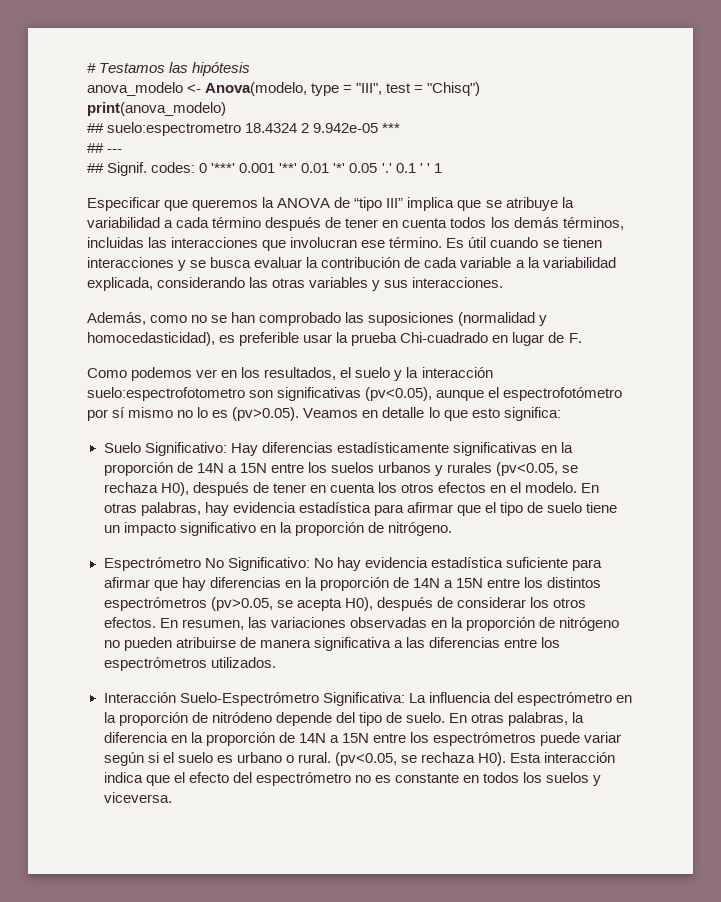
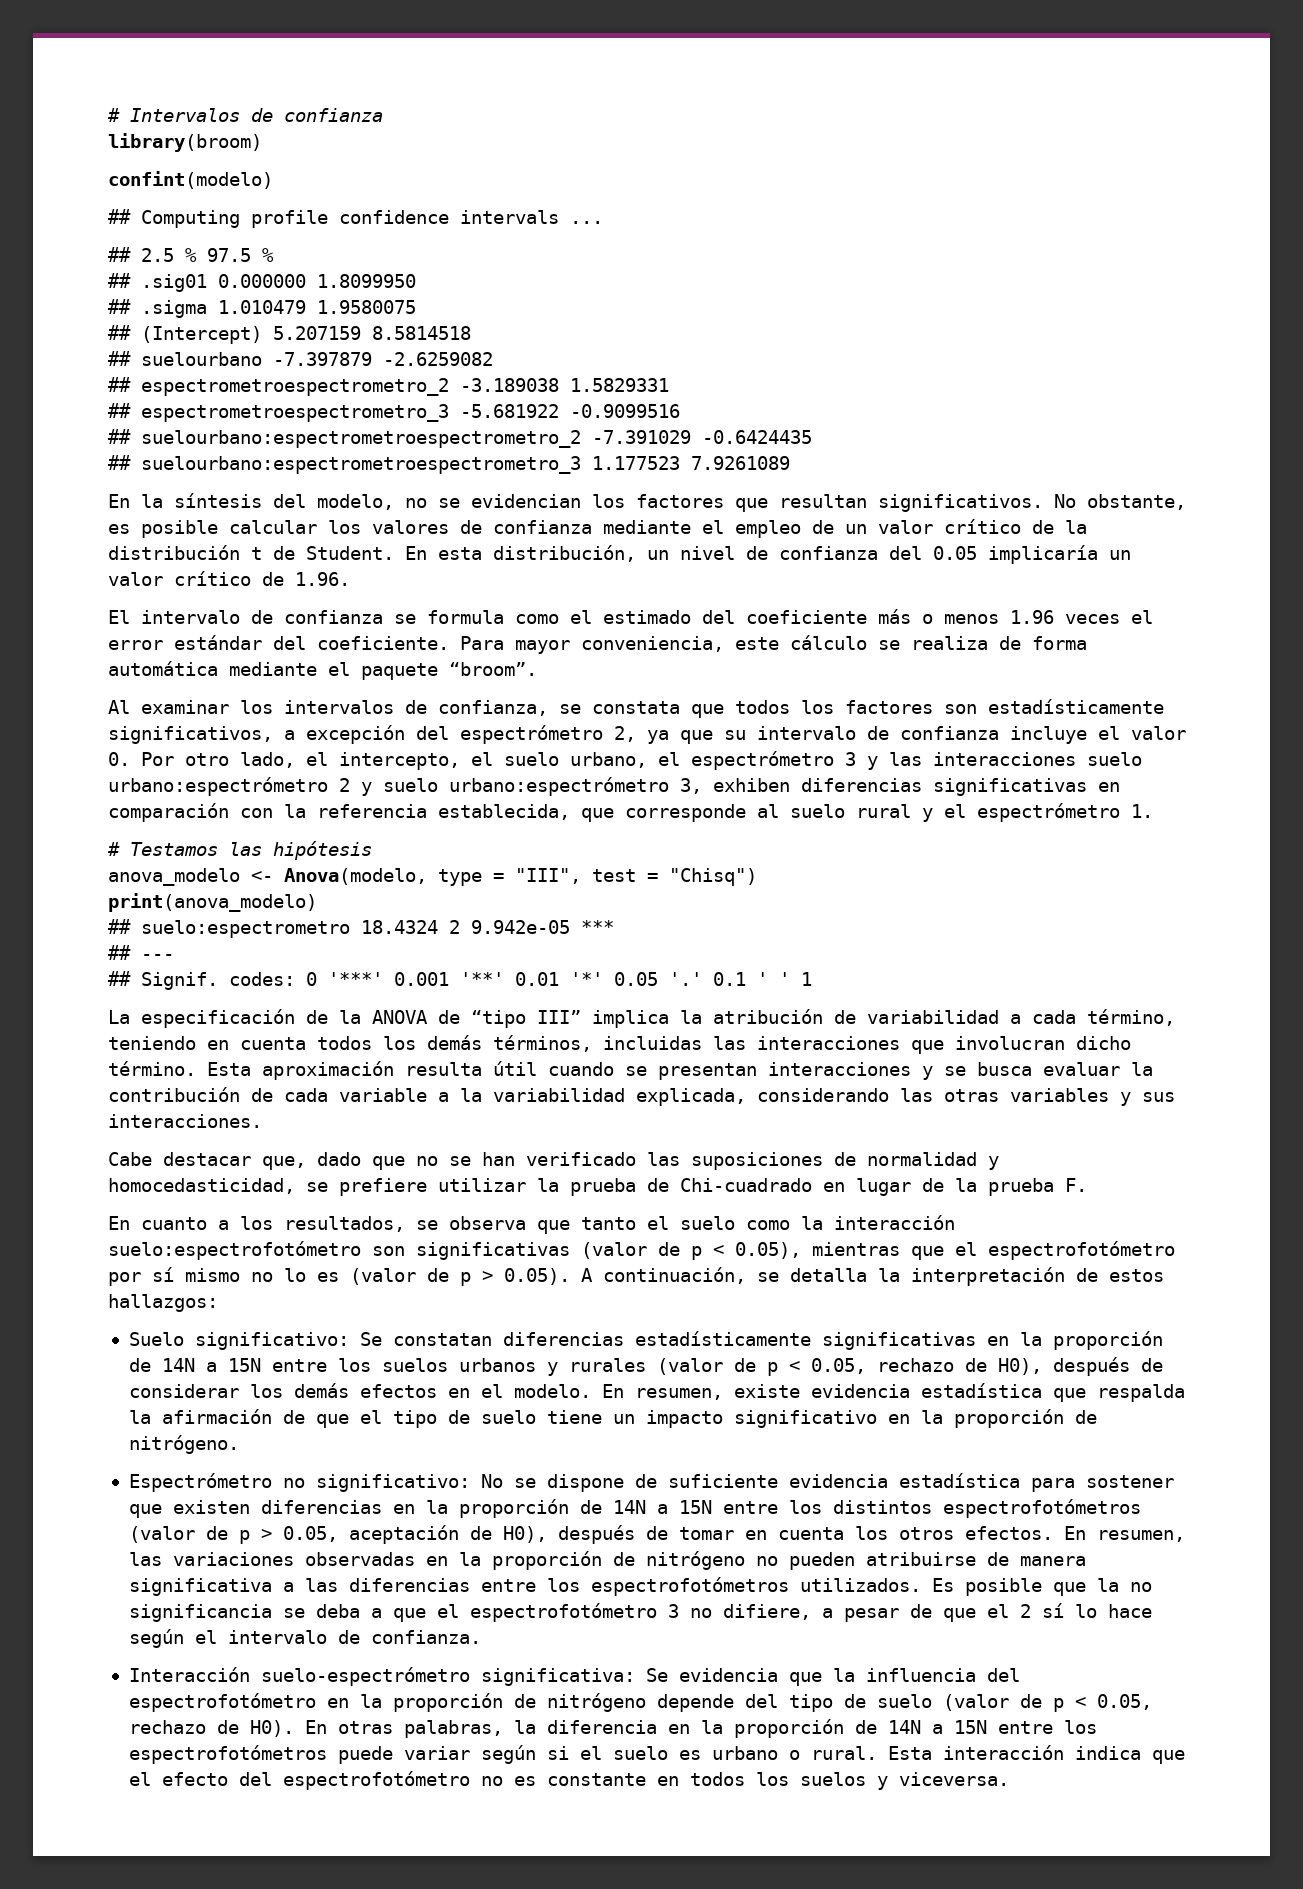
+ # Intervalos de confianza
+ library(broom)
+ confint(modelo)
+ ## Computing profile confidence intervals ...
+ ## 2.5 % 97.5 %
+ ## .sig01 0.000000 1.8099950
+ ## .sigma 1.010479 1.9580075
+ ## (Intercept) 5.207159 8.5814518
+ ## suelourbano -7.397879 -2.6259082
+ ## espectrometroespectrometro_2 -3.189038 1.5829331
+ ## espectrometroespectrometro_3 -5.681922 -0.9099516
+ ## suelourbano:espectrometroespectrometro_2 -7.391029 -0.6424435
+ ## suelourbano:espectrometroespectrometro_3 1.177523 7.9261089
+ En la síntesis del modelo, no se evidencian los factores que resultan significativos. No obstante, es posible calcular los valores de confianza mediante el empleo de un valor crítico de la distribución t de Student. En esta distribución, un nivel de confianza del 0.05 implicaría un valor crítico de 1.96.
+ El intervalo de confianza se formula como el estimado del coeficiente más o menos 1.96 veces el error estándar del coeficiente. Para mayor conveniencia, este cálculo se realiza de forma automática mediante el paquete “broom”.
+ Al examinar los intervalos de confianza, se constata que todos los factores son estadísticamente significativos, a excepción del espectrómetro 2, ya que su intervalo de confianza incluye el valor 0. Por otro lado, el intercepto, el suelo urbano, el espectrómetro 3 y las interacciones suelo urbano:espectrómetro 2 y suelo urbano:espectrómetro 3, exhiben diferencias significativas en comparación con la referencia establecida, que corresponde al suelo rural y el espectrómetro 1.
- Especificar que queremos la ANOVA de “tipo III” implica que se atribuye la variabilidad a cada término después de tener en cuenta todos los demás términos, incluidas las interacciones que involucran ese término. Es útil cuando se tienen interacciones y se busca evaluar la contribución de cada variable a la variabilidad explicada, considerando las otras variables y sus interacciones.
+ La especificación de la ANOVA de “tipo III” implica la atribución de variabilidad a cada término, teniendo en cuenta todos los demás términos, incluidas las interacciones que involucran dicho término. Esta aproximación resulta útil cuando se presentan interacciones y se busca evaluar la contribución de cada variable a la variabilidad explicada, considerando las otras variables y sus interacciones.
- Además, como no se han comprobado las suposiciones (normalidad y homocedasticidad), es preferible usar la prueba Chi-cuadrado en lugar de F.
+ Cabe destacar que, dado que no se han verificado las suposiciones de normalidad y homocedasticidad, se prefiere utilizar la prueba de Chi-cuadrado en lugar de la prueba F.
- Como podemos ver en los resultados, el suelo y la interacción suelo:espectrofotometro son significativas (pv<0.05), aunque el espectrofotómetro por sí mismo no lo es (pv>0.05). Veamos en detalle lo que esto significa:
- Suelo Significativo: Hay diferencias estadísticamente significativas en la proporción de 14N a 15N entre los suelos urbanos y rurales (pv<0.05, se rechaza H0), después de tener en cuenta los otros efectos en el modelo.
+ En cuanto a los resultados, se observa que tanto el suelo como la interacción suelo:espectrofotómetro son significativas (valor de p < 0.05), mientras que el espectrofotómetro por sí mismo no lo es (valor de p > 0.05). A continuación, se detalla la interpretación de estos hallazgos:
+ Suelo significativo: Se constatan diferencias estadísticamente significativas en la proporción de 14N a 15N entre los suelos urbanos y rurales (valor de p < 0.05, rechazo de H0), después de considerar los demás efectos en el modelo.
- En otras palabras, hay evidencia estadística para afirmar que el tipo de suelo tiene un impacto significativo en la proporción de nitrógeno.
+ En resumen, existe evidencia estadística que respalda la afirmación de que el tipo de suelo tiene un impacto significativo en la proporción de nitrógeno.
- Espectrómetro No Significativo: No hay evidencia estadística suficiente para afirmar que hay diferencias en la proporción de 14N a 15N entre los distintos espectrómetros (pv>0.05, se acepta H0), después de considerar los otros efectos.
+ Espectrómetro no significativo: No se dispone de suficiente evidencia estadística para sostener que existen diferencias en la proporción de 14N a 15N entre los distintos espectrofotómetros (valor de p > 0.05, aceptación de H0), después de tomar en cuenta los otros efectos.
- En resumen, las variaciones observadas en la proporción de nitrógeno no pueden atribuirse de manera significativa a las diferencias entre los espectrómetros utilizados.
- Interacción Suelo-Espectrómetro Significativa: La influencia del espectrómetro en la proporción de nitródeno depende del tipo de suelo. En otras palabras, la diferencia en la proporción de 14N a 15N entre los espectrómetros puede variar según si el suelo es urbano o rural.
+ En resumen, las variaciones observadas en la proporción de nitrógeno no pueden atribuirse de manera significativa a las diferencias entre los espectrofotómetros utilizados. Es posible que la no significancia se deba a que el espectrofotómetro 3 no difiere, a pesar de que el 2 sí lo hace según el intervalo de confianza.
+ Interacción suelo-espectrómetro significativa: Se evidencia que la influencia del espectrofotómetro en la proporción de nitrógeno depende del tipo de suelo (valor de p < 0.05, rechazo de H0). En otras palabras, la diferencia en la proporción de 14N a 15N entre los espectrofotómetros puede variar según si el suelo es urbano o rural.
- (pv<0.05, se rechaza H0). Esta interacción indica que el efecto del espectrómetro no es constante en todos los suelos y viceversa.
+ Esta interacción indica que el efecto del espectrofotómetro no es constante en todos los suelos y viceversa.

